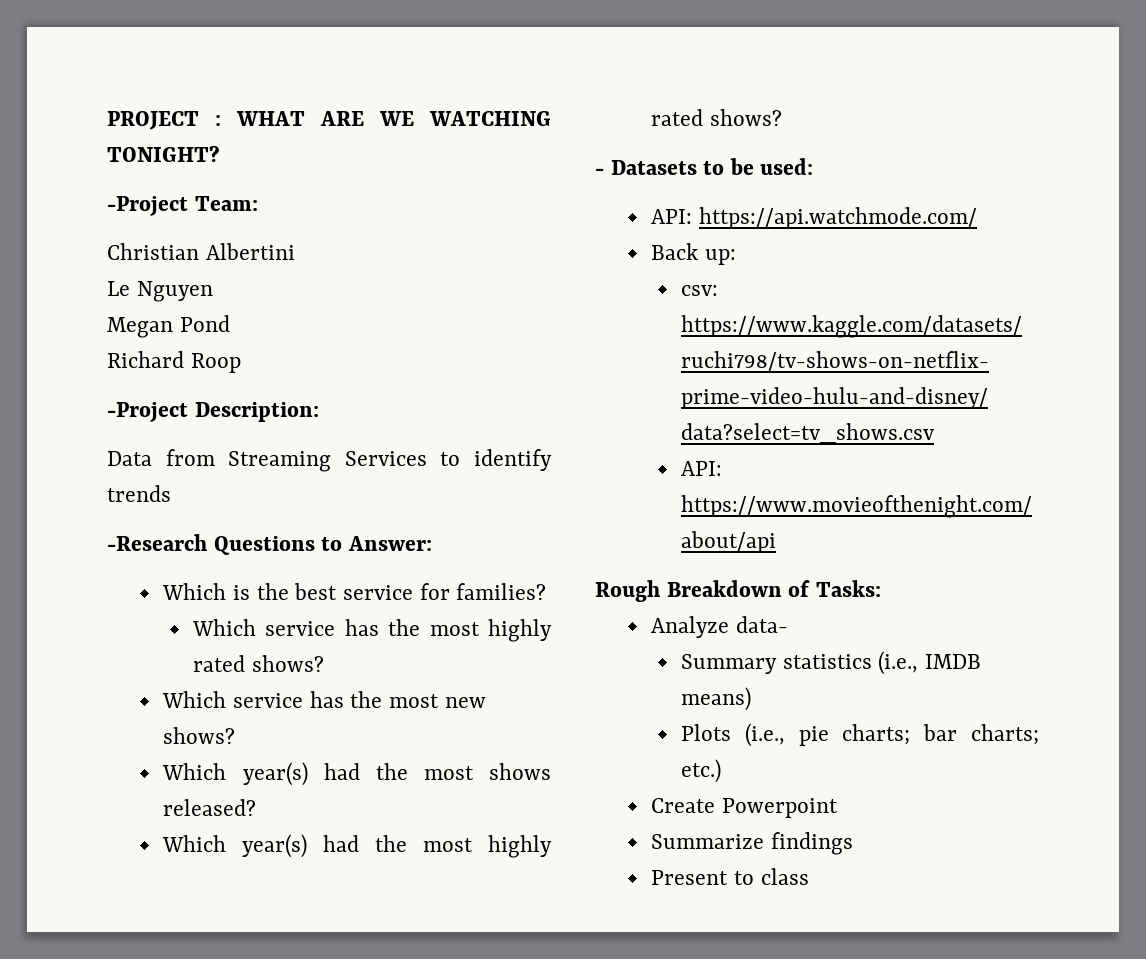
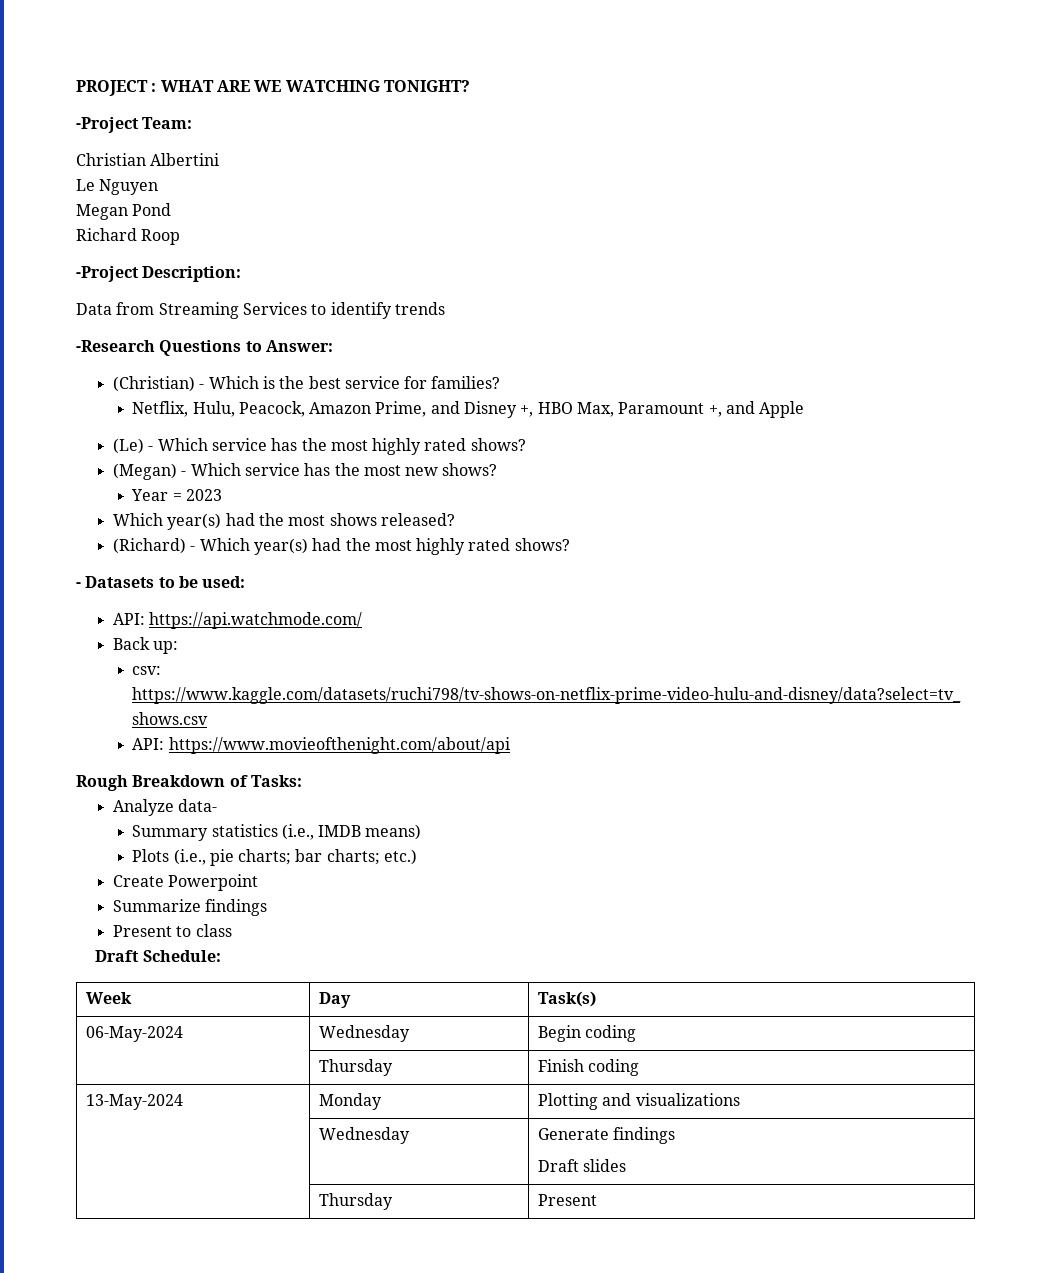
- Which is the best service for families?
+ (Christian) - Which is the best service for families?
- Which service has the most highly rated shows?
+ Netflix, Hulu, Peacock, Amazon Prime, and Disney +, HBO Max, Paramount +, and Apple
+ (Le) - Which service has the most highly rated shows?
- Which service has the most new shows?
+ (Megan) - Which service has the most new shows?
+ Year = 2023
- Which year(s) had the most highly rated shows?
+ (Richard) - Which year(s) had the most highly rated shows?
+ Draft Schedule:
+ Week | Day | Task(s)
+ 06-May-2024 | Wednesday | Begin coding
+ | Thursday | Finish coding
+ 13-May-2024 | Monday | Plotting and visualizations
+ | Wednesday | Generate findings
+ Draft slides
+ | Thursday | Present

